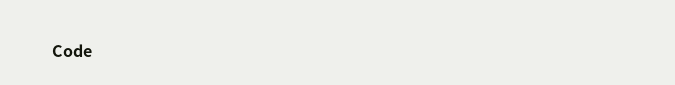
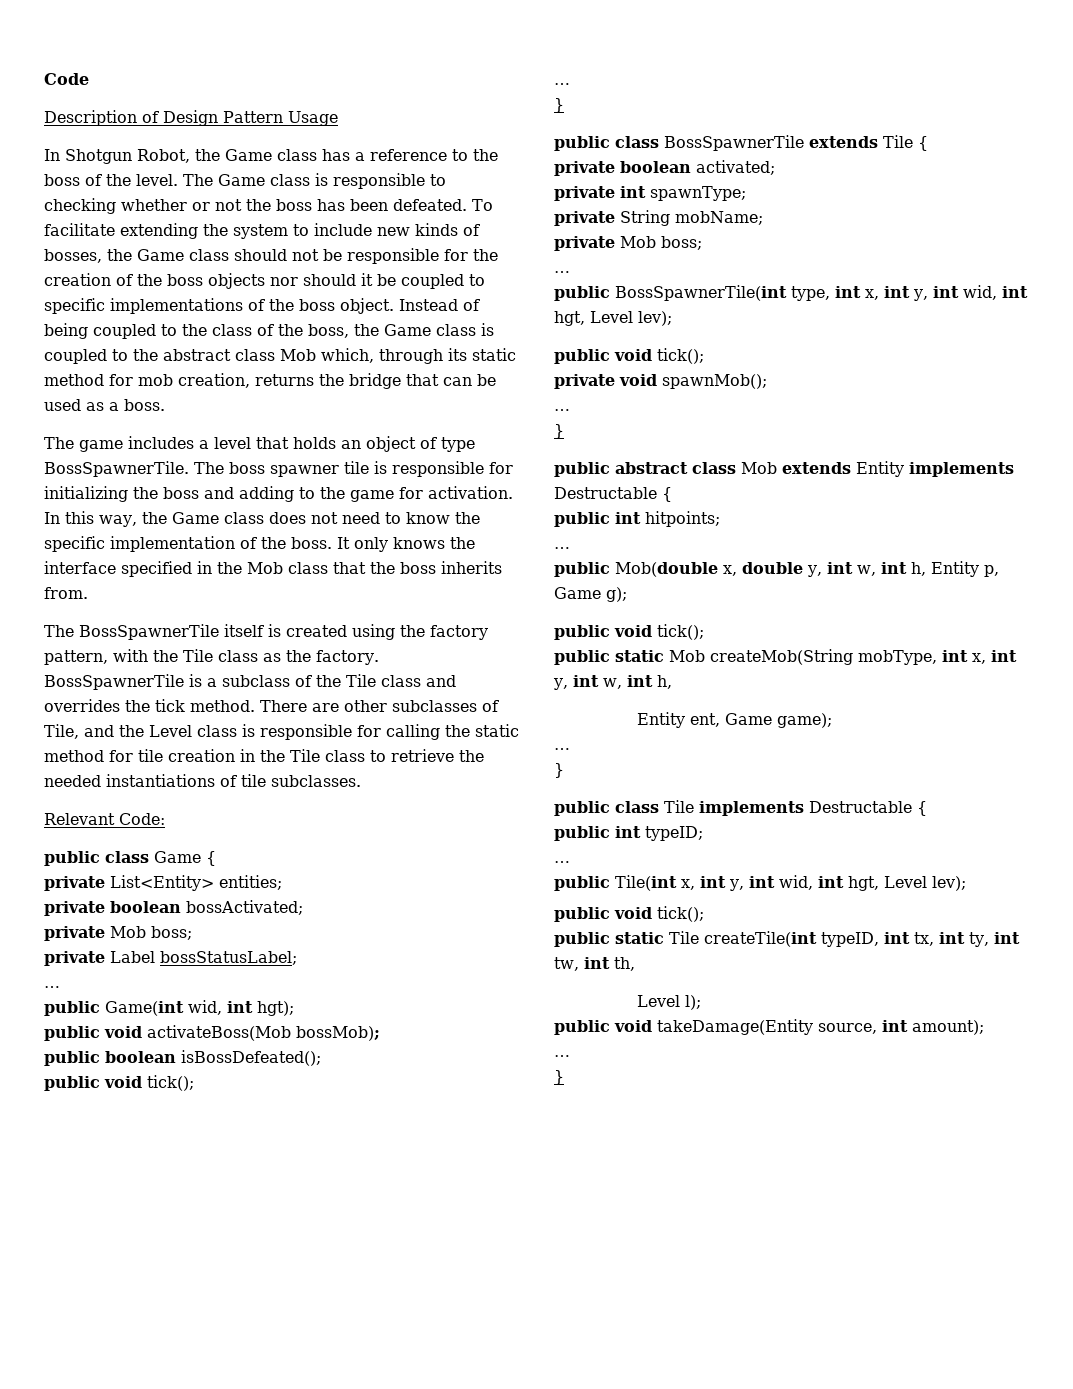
+ Description of Design Pattern Usage
+ In Shotgun Robot, the Game class has a reference to the boss of the level. The Game class is responsible to checking whether or not the boss has been defeated. To facilitate extending the system to include new kinds of bosses, the Game class should not be responsible for the creation of the boss objects nor should it be coupled to specific implementations of the boss object. Instead of being coupled to the class of the boss, the Game class is coupled to the abstract class Mob which, through its static method for mob creation, returns the bridge that can be used as a boss.
+ The game includes a level that holds an object of type BossSpawnerTile. The boss spawner tile is responsible for initializing the boss and adding to the game for activation. In this way, the Game class does not need to know the specific implementation of the boss. It only knows the interface specified in the Mob class that the boss inherits from.
+ The BossSpawnerTile itself is created using the factory pattern, with the Tile class as the factory. BossSpawnerTile is a subclass of the Tile class and overrides the tick method. There are other subclasses of Tile, and the Level class is responsible for calling the static method for tile creation in the Tile class to retrieve the needed instantiations of tile subclasses.
+ Relevant Code:
+ public class Game {
+ private List<Entity> entities;
+ private boolean bossActivated;
+ private Mob boss;
+ private Label bossStatusLabel;
+ …
+ public Game(int wid, int hgt);
+ public void activateBoss(Mob bossMob);
+ public boolean isBossDefeated();
+ public void tick();
+ …
+ }
+ public class BossSpawnerTile extends Tile {
+ private boolean activated;
+ private int spawnType;
+ private String mobName;
+ private Mob boss;
+ …
+ public BossSpawnerTile(int type, int x, int y, int wid, int hgt, Level lev);
+ public void tick();
+ private void spawnMob();
+ …
+ }
+ public abstract class Mob extends Entity implements Destructable {
+ public int hitpoints;
+ …
+ public Mob(double x, double y, int w, int h, Entity p, Game g);
+ public void tick();
+ public static Mob createMob(String mobType, int x, int y, int w, int h,
+ Entity ent, Game game);
+ …
+ }
+ public class Tile implements Destructable {
+ public int typeID;
+ …
+ public Tile(int x, int y, int wid, int hgt, Level lev);
+ public void tick();
+ public static Tile createTile(int typeID, int tx, int ty, int tw, int th,
+ Level l);
+ public void takeDamage(Entity source, int amount);
+ …
+ }

